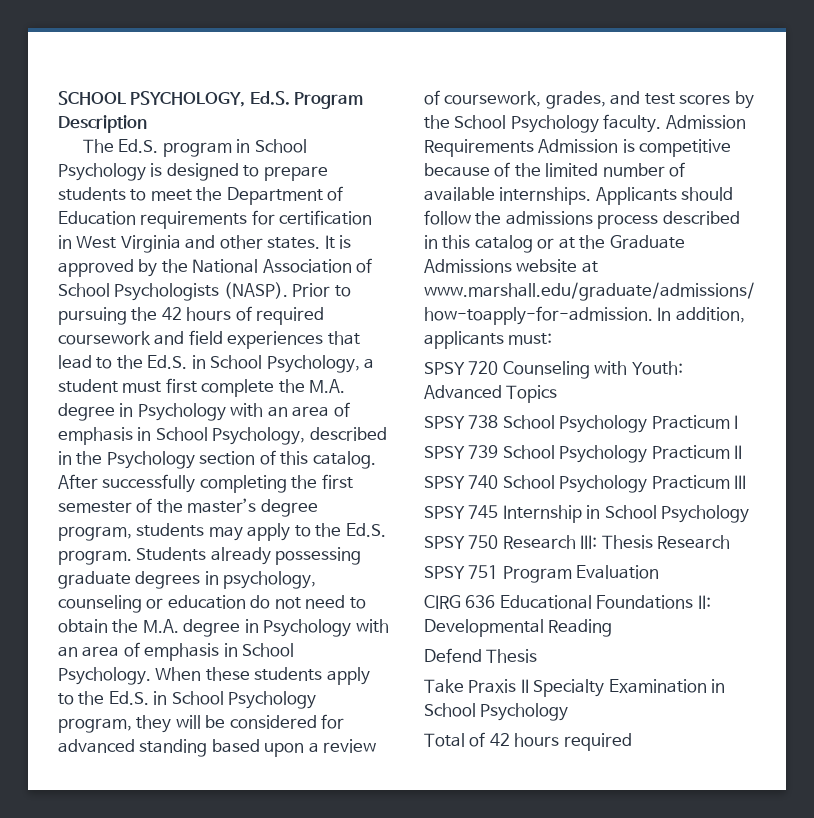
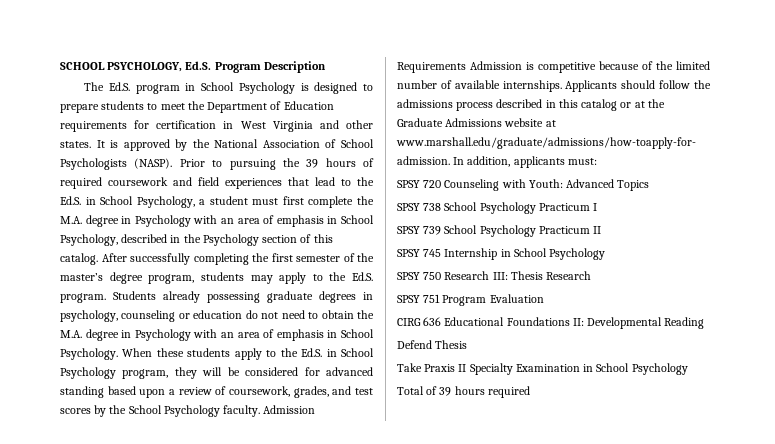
- Prior to pursuing the 42 hours of required coursework and field experiences that lead to the Ed.S. in School Psychology, a student must first complete the M.A. degree in Psychology with an area of emphasis in School Psychology, described in the Psychology section of this catalog.
+ Prior to pursuing the 39 hours of required coursework and field experiences that lead to the Ed.S. in School Psychology, a student must first complete the M.A. degree in Psychology with an area of emphasis in School Psychology, described in the Psychology section of this catalog.
- SPSY 740 School Psychology Practicum III
- Total of 42 hours required
+ Total of 39 hours required

